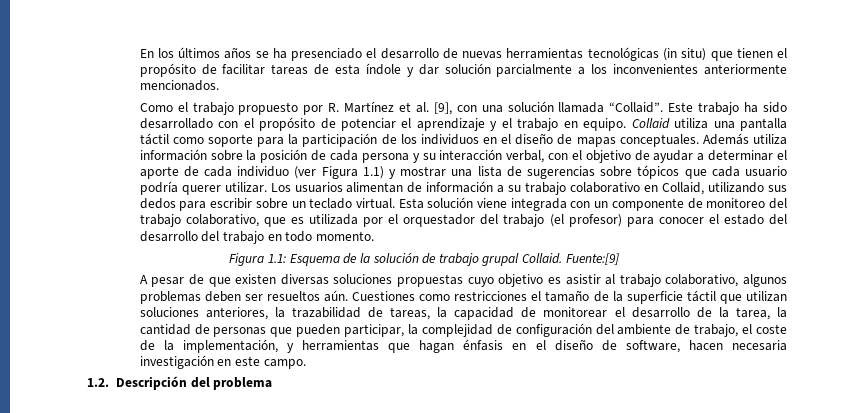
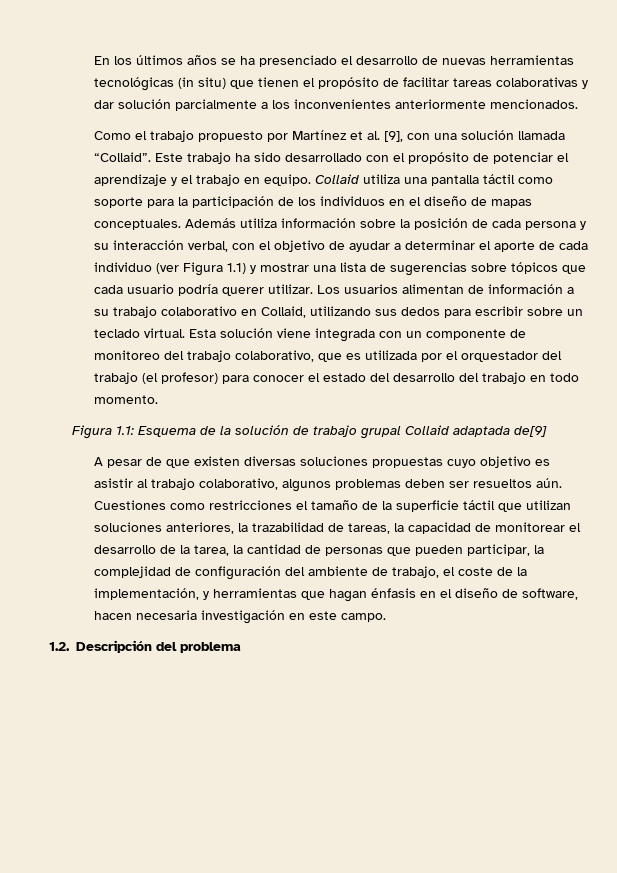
- En los últimos años se ha presenciado el desarrollo de nuevas herramientas tecnológicas (in situ) que tienen el propósito de facilitar tareas de esta índole y dar solución parcialmente a los inconvenientes anteriormente mencionados.
+ En los últimos años se ha presenciado el desarrollo de nuevas herramientas tecnológicas (in situ) que tienen el propósito de facilitar tareas colaborativas y dar solución parcialmente a los inconvenientes anteriormente mencionados.
- Como el trabajo propuesto por R. Martínez et al. [9], con una solución llamada “Collaid”.
+ Como el trabajo propuesto por Martínez et al. [9], con una solución llamada “Collaid”.
- Figura 1.1: Esquema de la solución de trabajo grupal Collaid. Fuente:[9]
+ Figura 1.1: Esquema de la solución de trabajo grupal Collaid adaptada de[9]

